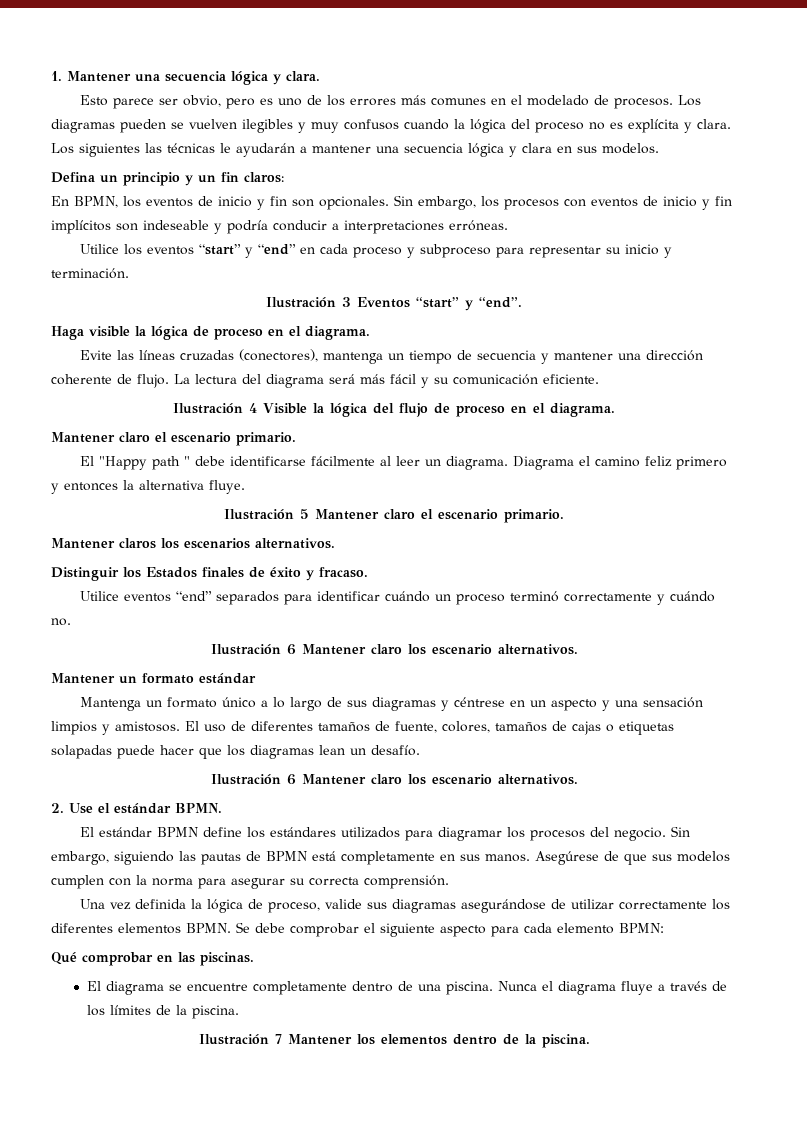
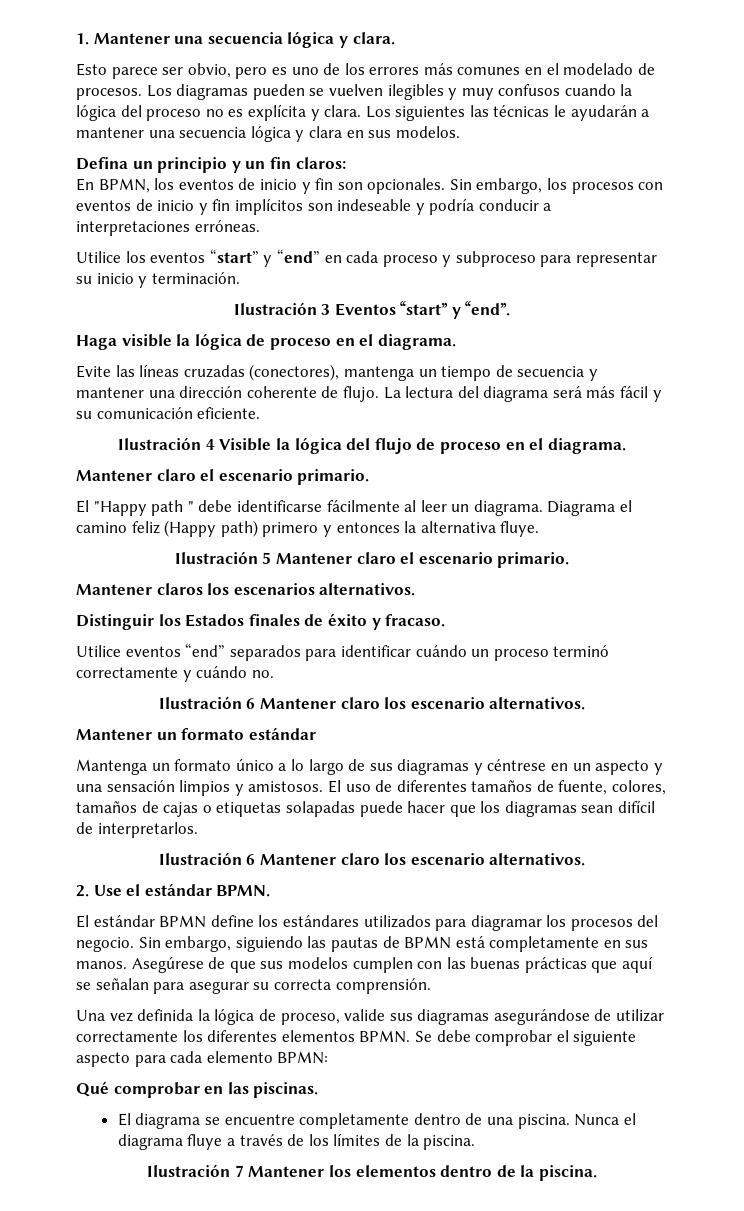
- Diagrama el camino feliz primero y entonces la alternativa fluye.
+ Diagrama el camino feliz (Happy path) primero y entonces la alternativa fluye.
- El uso de diferentes tamaños de fuente, colores, tamaños de cajas o etiquetas solapadas puede hacer que los diagramas lean un desafío.
+ El uso de diferentes tamaños de fuente, colores, tamaños de cajas o etiquetas solapadas puede hacer que los diagramas sean difícil de interpretarlos.
- Asegúrese de que sus modelos cumplen con la norma para asegurar su correcta comprensión.
+ Asegúrese de que sus modelos cumplen con las buenas prácticas que aquí se señalan para asegurar su correcta comprensión.

